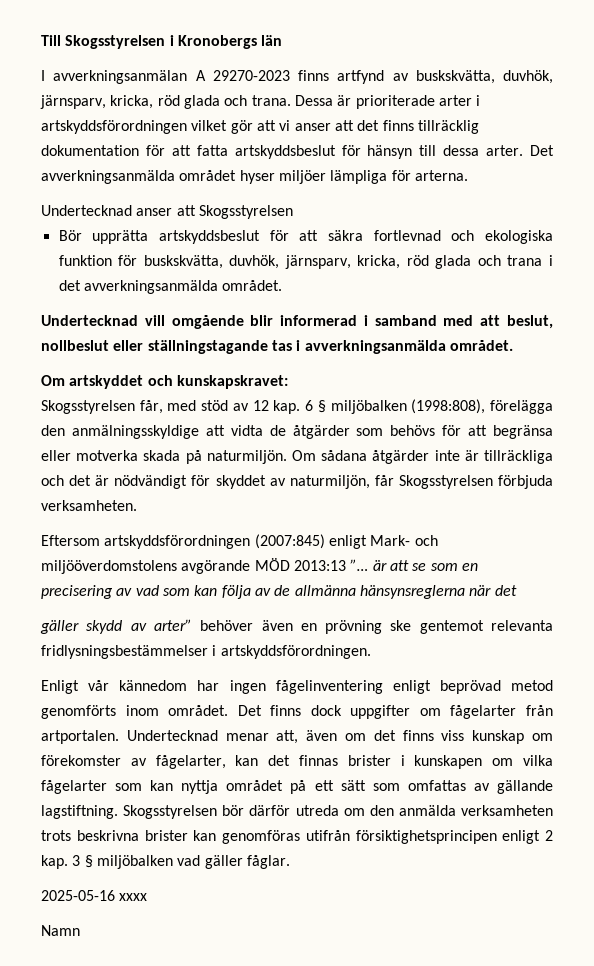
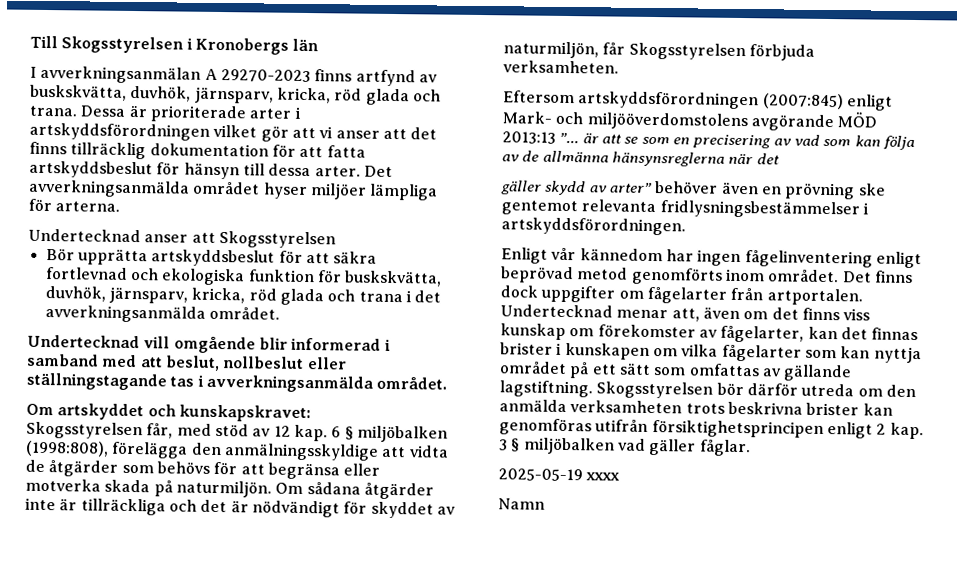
- 2025-05-16 xxxx
+ 2025-05-19 xxxx

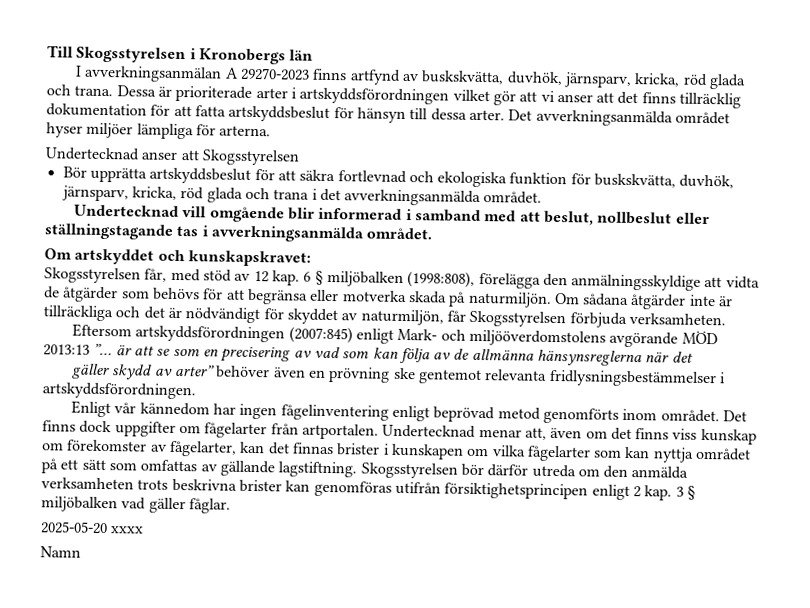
- 2025-05-19 xxxx
+ 2025-05-20 xxxx

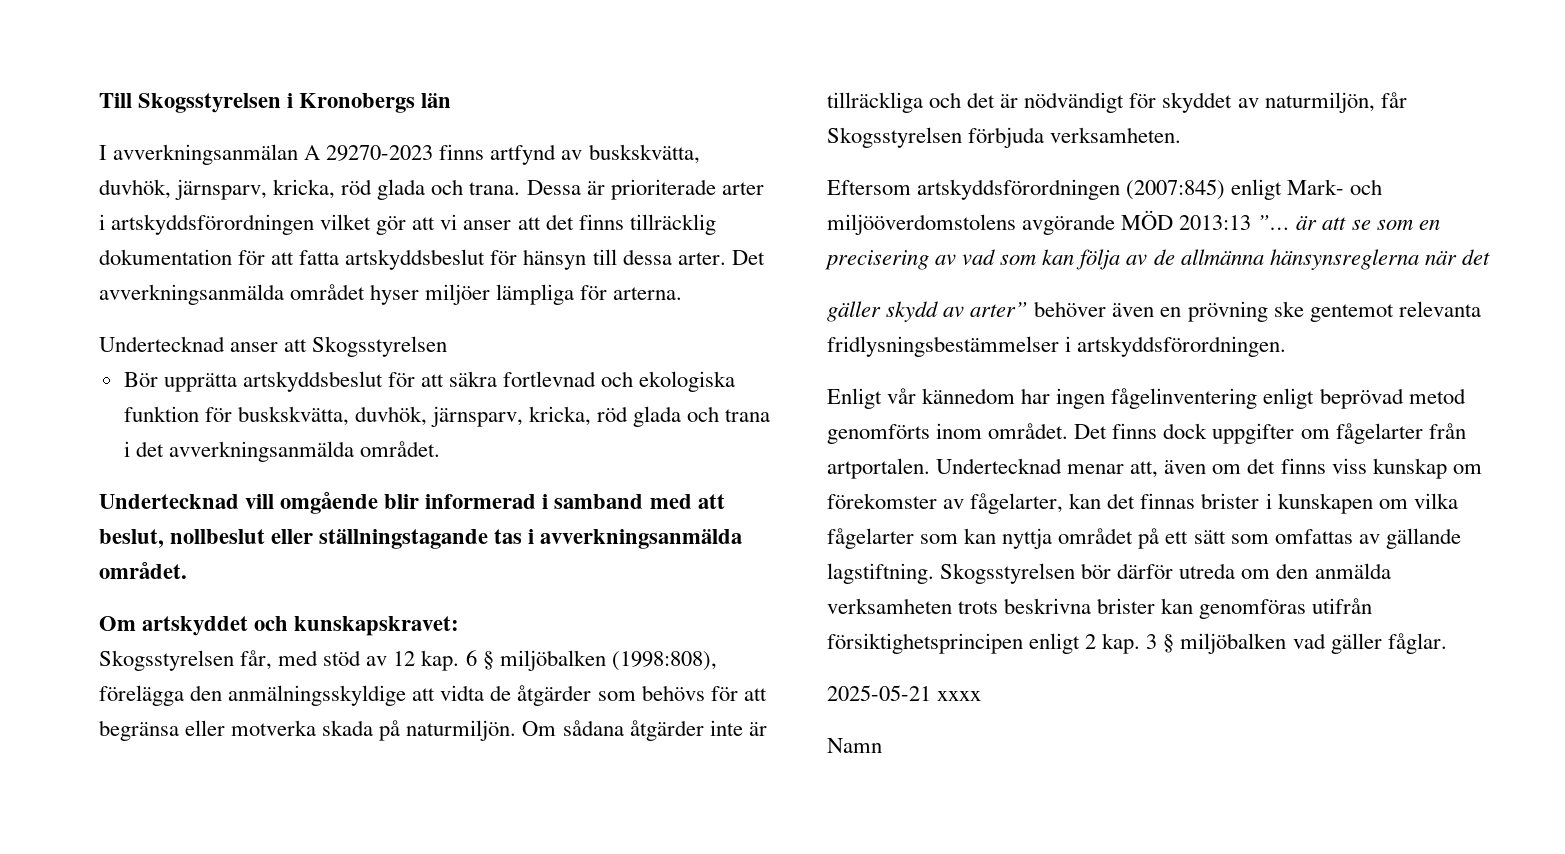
- 2025-05-20 xxxx
+ 2025-05-21 xxxx

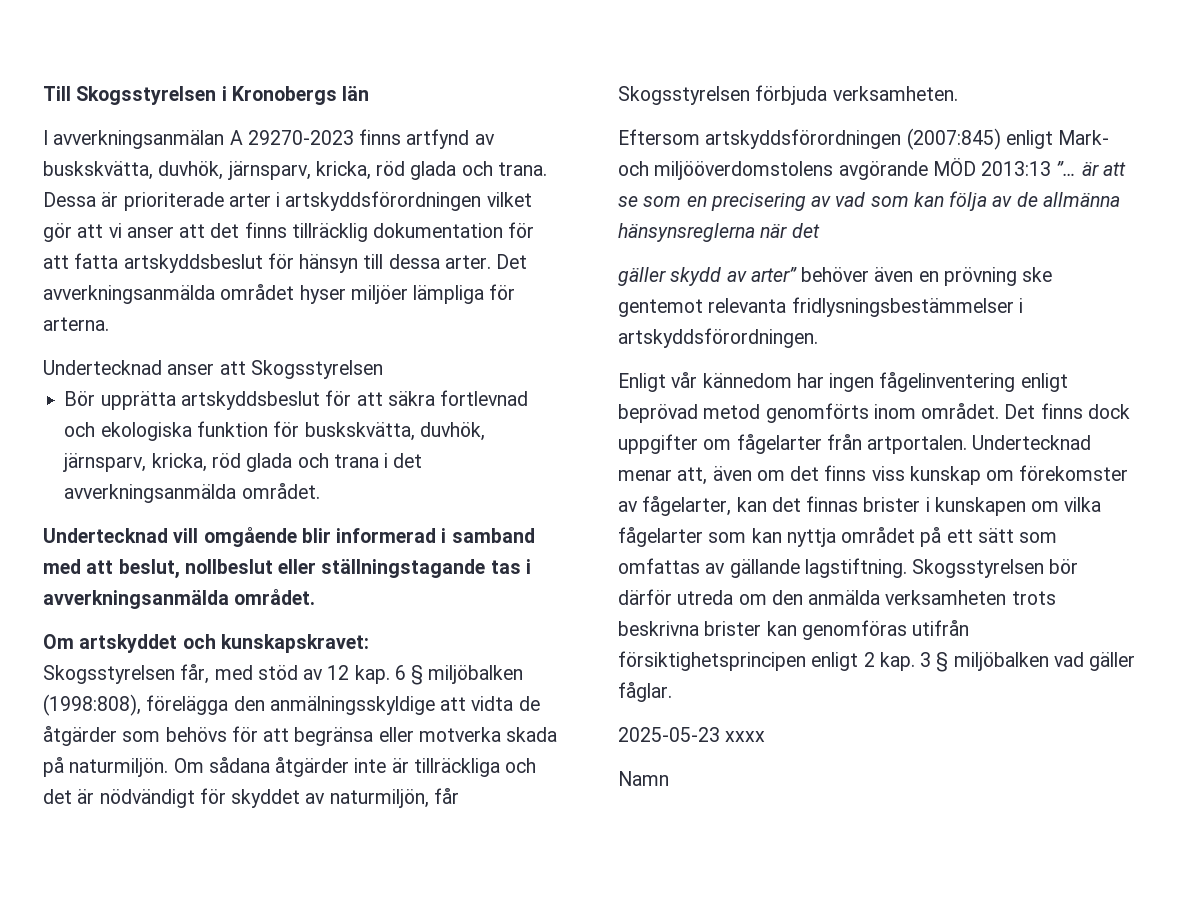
- 2025-05-21 xxxx
+ 2025-05-23 xxxx

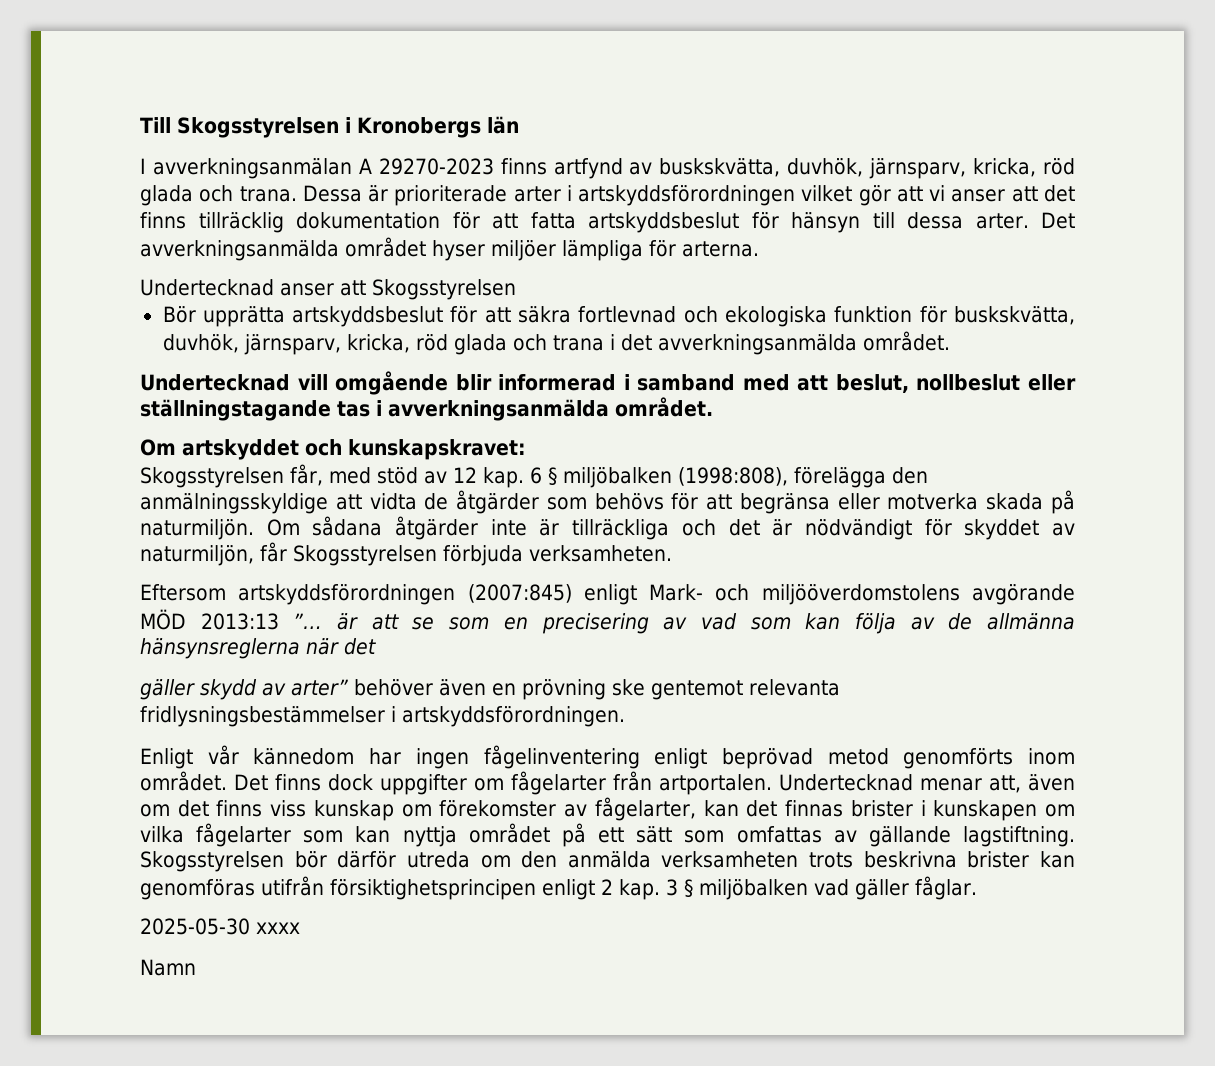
- 2025-05-23 xxxx
+ 2025-05-30 xxxx

